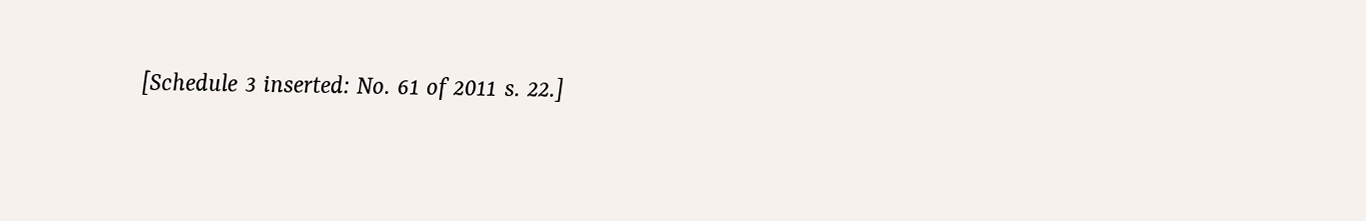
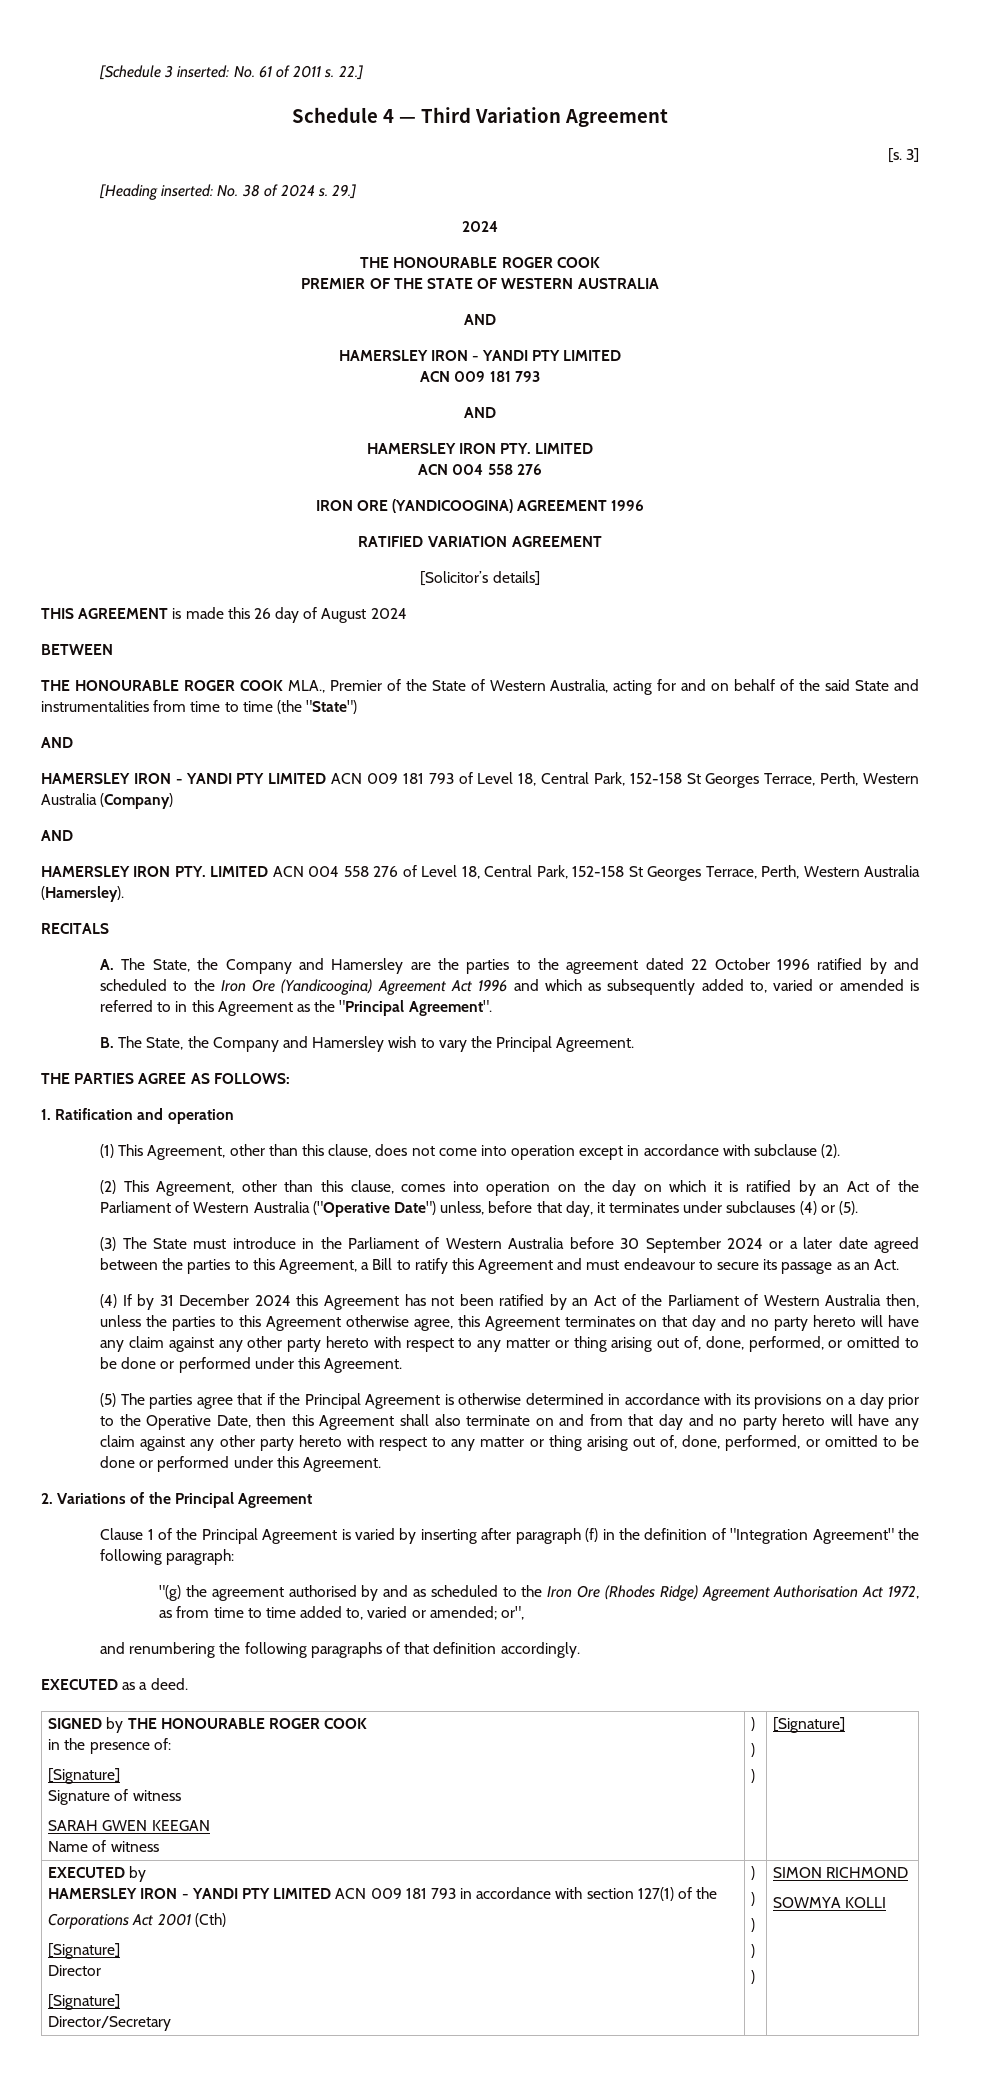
+ Schedule 4 — Third Variation Agreement
+ [s. 3]
+ [Heading inserted: No. 38 of 2024 s. 29.]
+ 2024
+ THE HONOURABLE ROGER COOK
+ PREMIER OF THE STATE OF WESTERN AUSTRALIA
+ AND
+ HAMERSLEY IRON - YANDI PTY LIMITED
+ ACN 009 181 793
+ AND
+ HAMERSLEY IRON PTY. LIMITED
+ ACN 004 558 276
+ IRON ORE (YANDICOOGINA) AGREEMENT 1996
+ RATIFIED VARIATION AGREEMENT
+ [Solicitor’s details]
+ THIS AGREEMENT is made this 26 day of August 2024
+ BETWEEN
+ THE HONOURABLE ROGER COOK MLA., Premier of the State of Western Australia, acting for and on behalf of the said State and instrumentalities from time to time (the "State")
+ AND
+ HAMERSLEY IRON - YANDI PTY LIMITED ACN 009 181 793 of Level 18, Central Park, 152-158 St Georges Terrace, Perth, Western Australia (Company)
+ AND
+ HAMERSLEY IRON PTY. LIMITED ACN 004 558 276 of Level 18, Central Park, 152-158 St Georges Terrace, Perth, Western Australia (Hamersley).
+ RECITALS
+ A. The State, the Company and Hamersley are the parties to the agreement dated 22 October 1996 ratified by and scheduled to the Iron Ore (Yandicoogina) Agreement Act 1996 and which as subsequently added to, varied or amended is referred to in this Agreement as the "Principal Agreement".
+ B. The State, the Company and Hamersley wish to vary the Principal Agreement.
+ THE PARTIES AGREE AS FOLLOWS:
+ 1. Ratification and operation
+ (1) This Agreement, other than this clause, does not come into operation except in accordance with subclause (2).
+ (2) This Agreement, other than this clause, comes into operation on the day on which it is ratified by an Act of the Parliament of Western Australia ("Operative Date") unless, before that day, it terminates under subclauses (4) or (5).
+ (3) The State must introduce in the Parliament of Western Australia before 30 September 2024 or a later date agreed between the parties to this Agreement, a Bill to ratify this Agreement and must endeavour to secure its passage as an Act.
+ (4) If by 31 December 2024 this Agreement has not been ratified by an Act of the Parliament of Western Australia then, unless the parties to this Agreement otherwise agree, this Agreement terminates on that day and no party hereto will have any claim against any other party hereto with respect to any matter or thing arising out of, done, performed, or omitted to be done or performed under this Agreement.
+ (5) The parties agree that if the Principal Agreement is otherwise determined in accordance with its provisions on a day prior to the Operative Date, then this Agreement shall also terminate on and from that day and no party hereto will have any claim against any other party hereto with respect to any matter or thing arising out of, done, performed, or omitted to be done or performed under this Agreement.
+ 2. Variations of the Principal Agreement
+ Clause 1 of the Principal Agreement is varied by inserting after paragraph (f) in the definition of "Integration Agreement" the following paragraph:
+ "(g) the agreement authorised by and as scheduled to the Iron Ore (Rhodes Ridge) Agreement Authorisation Act 1972, as from time to time added to, varied or amended; or",
+ and renumbering the following paragraphs of that definition accordingly.
+ EXECUTED as a deed.
+ SIGNED by THE HONOURABLE ROGER COOK
+ in the presence of:
+ [Signature]
+ Signature of witness
+ SARAH GWEN KEEGAN
+ Name of witness | )
+ )
+ ) | [Signature]
+ EXECUTED by
+ HAMERSLEY IRON - YANDI PTY LIMITED ACN 009 181 793 in accordance with section 127(1) of the
+ Corporations Act 2001 (Cth)
+ [Signature]
+ Director
+ [Signature]
+ Director/Secretary | )
+ )
+ )
+ )
+ ) | SIMON RICHMOND
+ SOWMYA KOLLI

